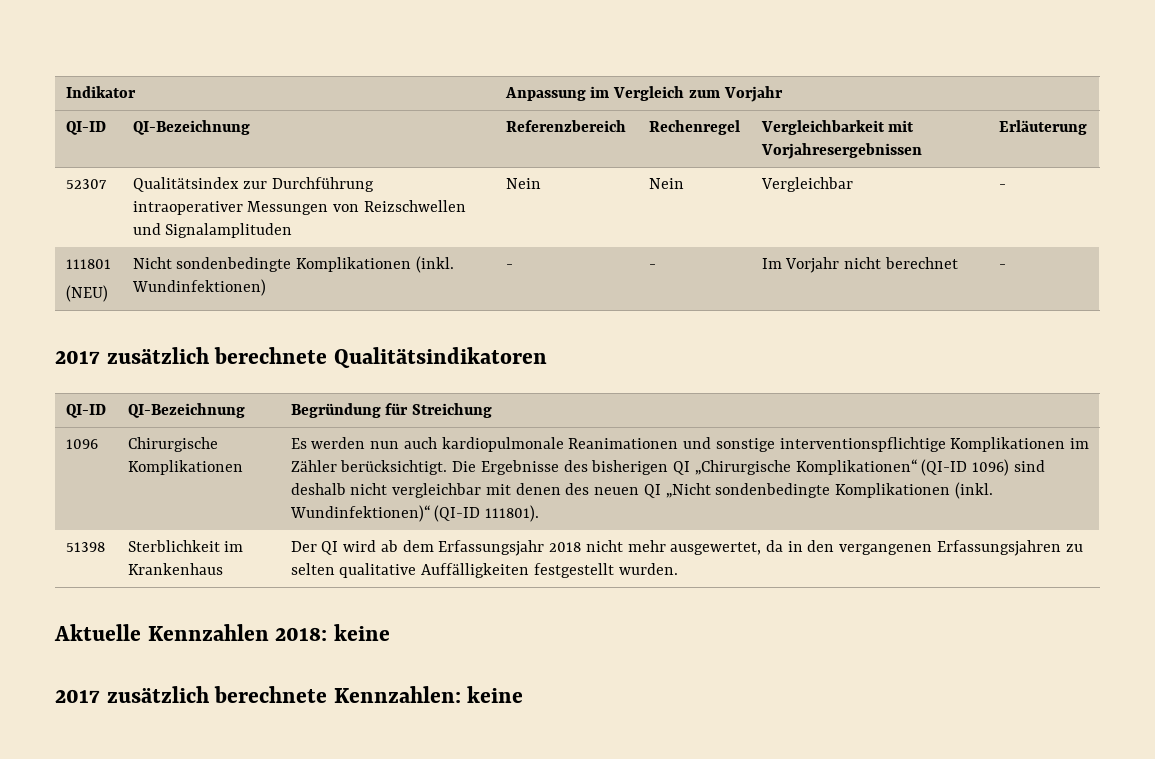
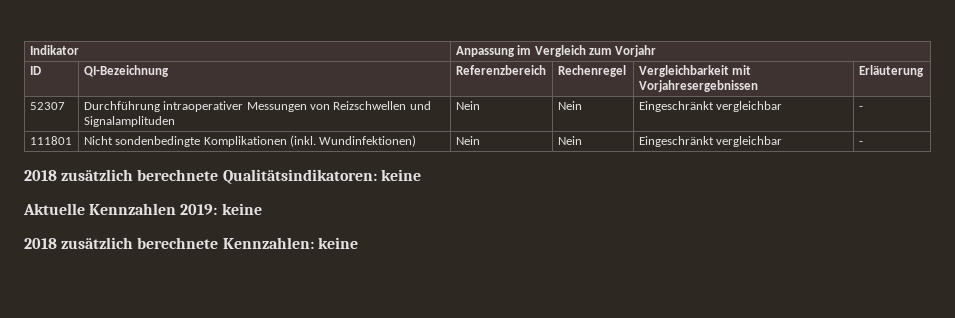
- QI-ID | QI-Bezeichnung | Referenzbereich | Rechenregel | Vergleichbarkeit mit Vorjahresergebnissen | Erläuterung
+ ID | QI-Bezeichnung | Referenzbereich | Rechenregel | Vergleichbarkeit mit Vorjahresergebnissen | Erläuterung
- 52307 | Qualitätsindex zur Durchführung intraoperativer Messungen von Reizschwellen und Signalamplituden | Nein | Nein | Vergleichbar | -
+ 52307 | Durchführung intraoperativer Messungen von Reizschwellen und Signalamplituden | Nein | Nein | Eingeschränkt vergleichbar | -
- 111801
- (NEU) | Nicht sondenbedingte Komplikationen (inkl. Wundinfektionen) | - | - | Im Vorjahr nicht berechnet | -
- 2017 zusätzlich berechnete Qualitätsindikatoren
- QI-ID | QI-Bezeichnung | Begründung für Streichung
- 1096 | Chirurgische Komplikationen | Es werden nun auch kardiopulmonale Reanimationen und sonstige interventionspflichtige Komplikationen im Zähler berücksichtigt. Die Ergebnisse des bisherigen QI „Chirurgische Komplikationen“ (QI-ID 1096) sind deshalb nicht vergleichbar mit denen des neuen QI „Nicht sondenbedingte Komplikationen (inkl. Wundinfektionen)“ (QI-ID 111801).
- 51398 | Sterblichkeit im Krankenhaus | Der QI wird ab dem Erfassungsjahr 2018 nicht mehr ausgewertet, da in den vergangenen Erfassungsjahren zu selten qualitative Auffälligkeiten festgestellt wurden.
+ 111801 | Nicht sondenbedingte Komplikationen (inkl. Wundinfektionen) | Nein | Nein | Eingeschränkt vergleichbar | -
+ 2018 zusätzlich berechnete Qualitätsindikatoren: keine
- Aktuelle Kennzahlen 2018: keine
- 2017 zusätzlich berechnete Kennzahlen: keine
+ Aktuelle Kennzahlen 2019: keine
+ 2018 zusätzlich berechnete Kennzahlen: keine

